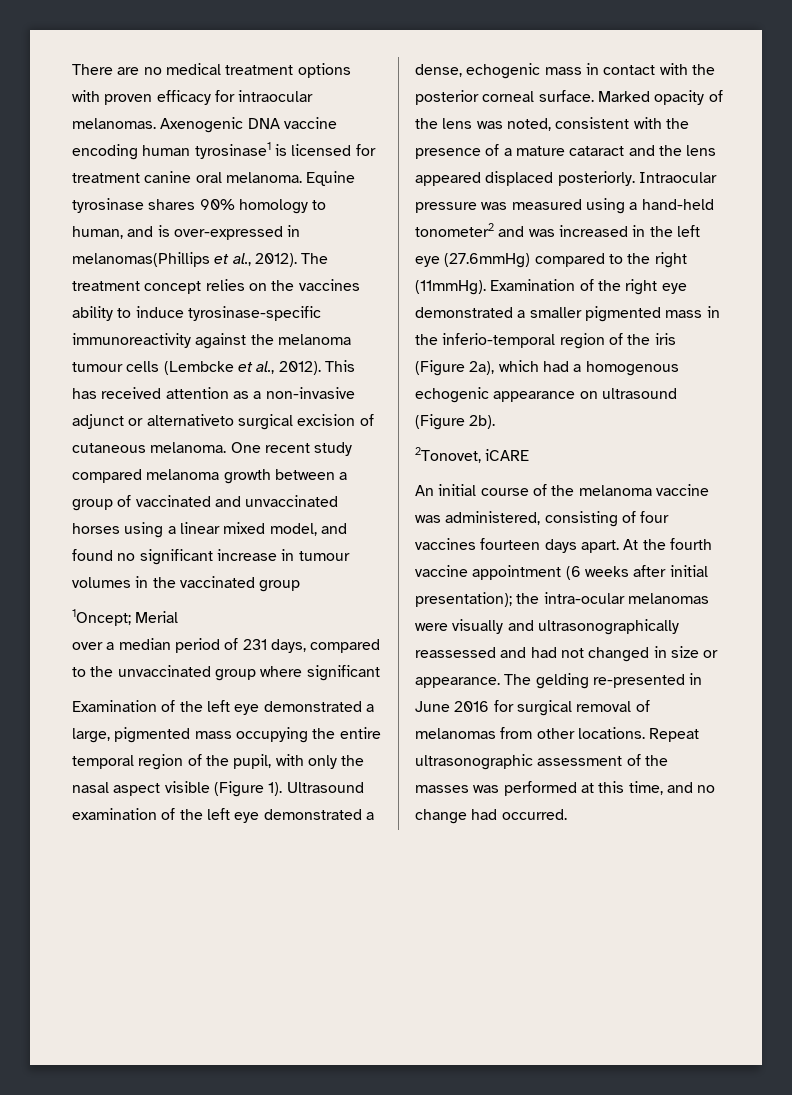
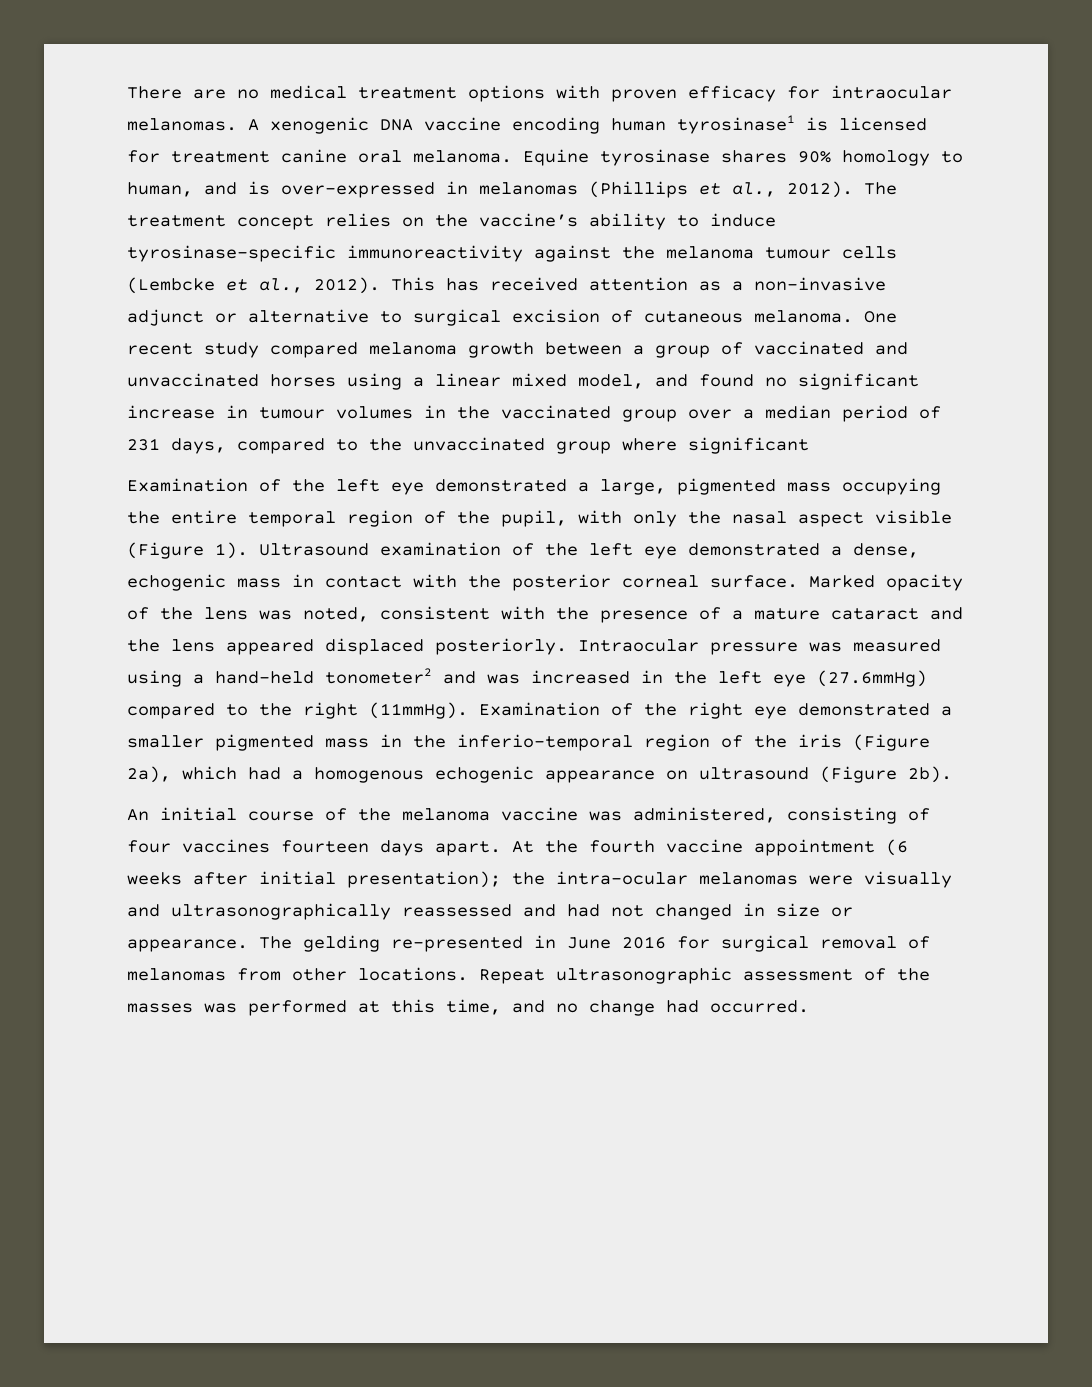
- Axenogenic DNA vaccine encoding human tyrosinase1 is licensed for treatment canine oral melanoma.
+ A xenogenic DNA vaccine encoding human tyrosinase1 is licensed for treatment canine oral melanoma.
- Equine tyrosinase shares 90% homology to human, and is over-expressed in melanomas(Phillips et al., 2012).
+ Equine tyrosinase shares 90% homology to human, and is over-expressed in melanomas (Phillips et al., 2012).
- The treatment concept relies on the vaccines ability to induce tyrosinase-specific immunoreactivity against the melanoma tumour cells (Lembcke et al., 2012).
+ The treatment concept relies on the vaccine’s ability to induce tyrosinase-specific immunoreactivity against the melanoma tumour cells (Lembcke et al., 2012).
- This has received attention as a non-invasive adjunct or alternativeto surgical excision of cutaneous melanoma.
+ This has received attention as a non-invasive adjunct or alternative to surgical excision of cutaneous melanoma.
- One recent study compared melanoma growth between a group of vaccinated and unvaccinated horses using a linear mixed model, and found no significant increase in tumour volumes in the vaccinated group
- 1Oncept; Merial
- over a median period of 231 days, compared to the unvaccinated group where significant
+ One recent study compared melanoma growth between a group of vaccinated and unvaccinated horses using a linear mixed model, and found no significant increase in tumour volumes in the vaccinated group over a median period of 231 days, compared to the unvaccinated group where significant
- 2Tonovet, iCARE

